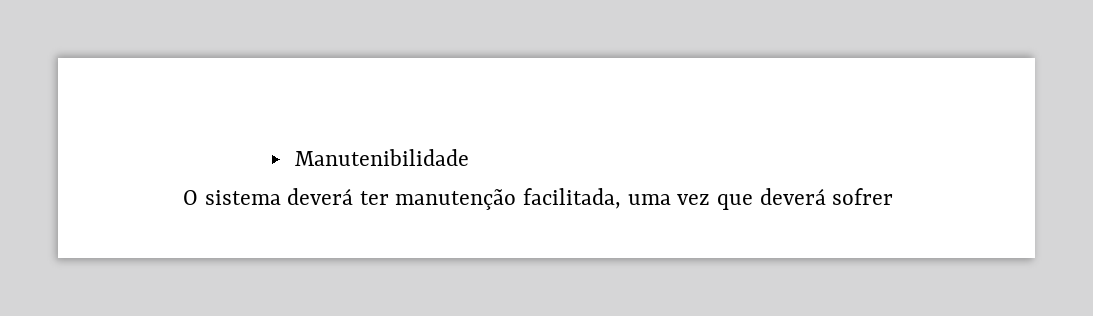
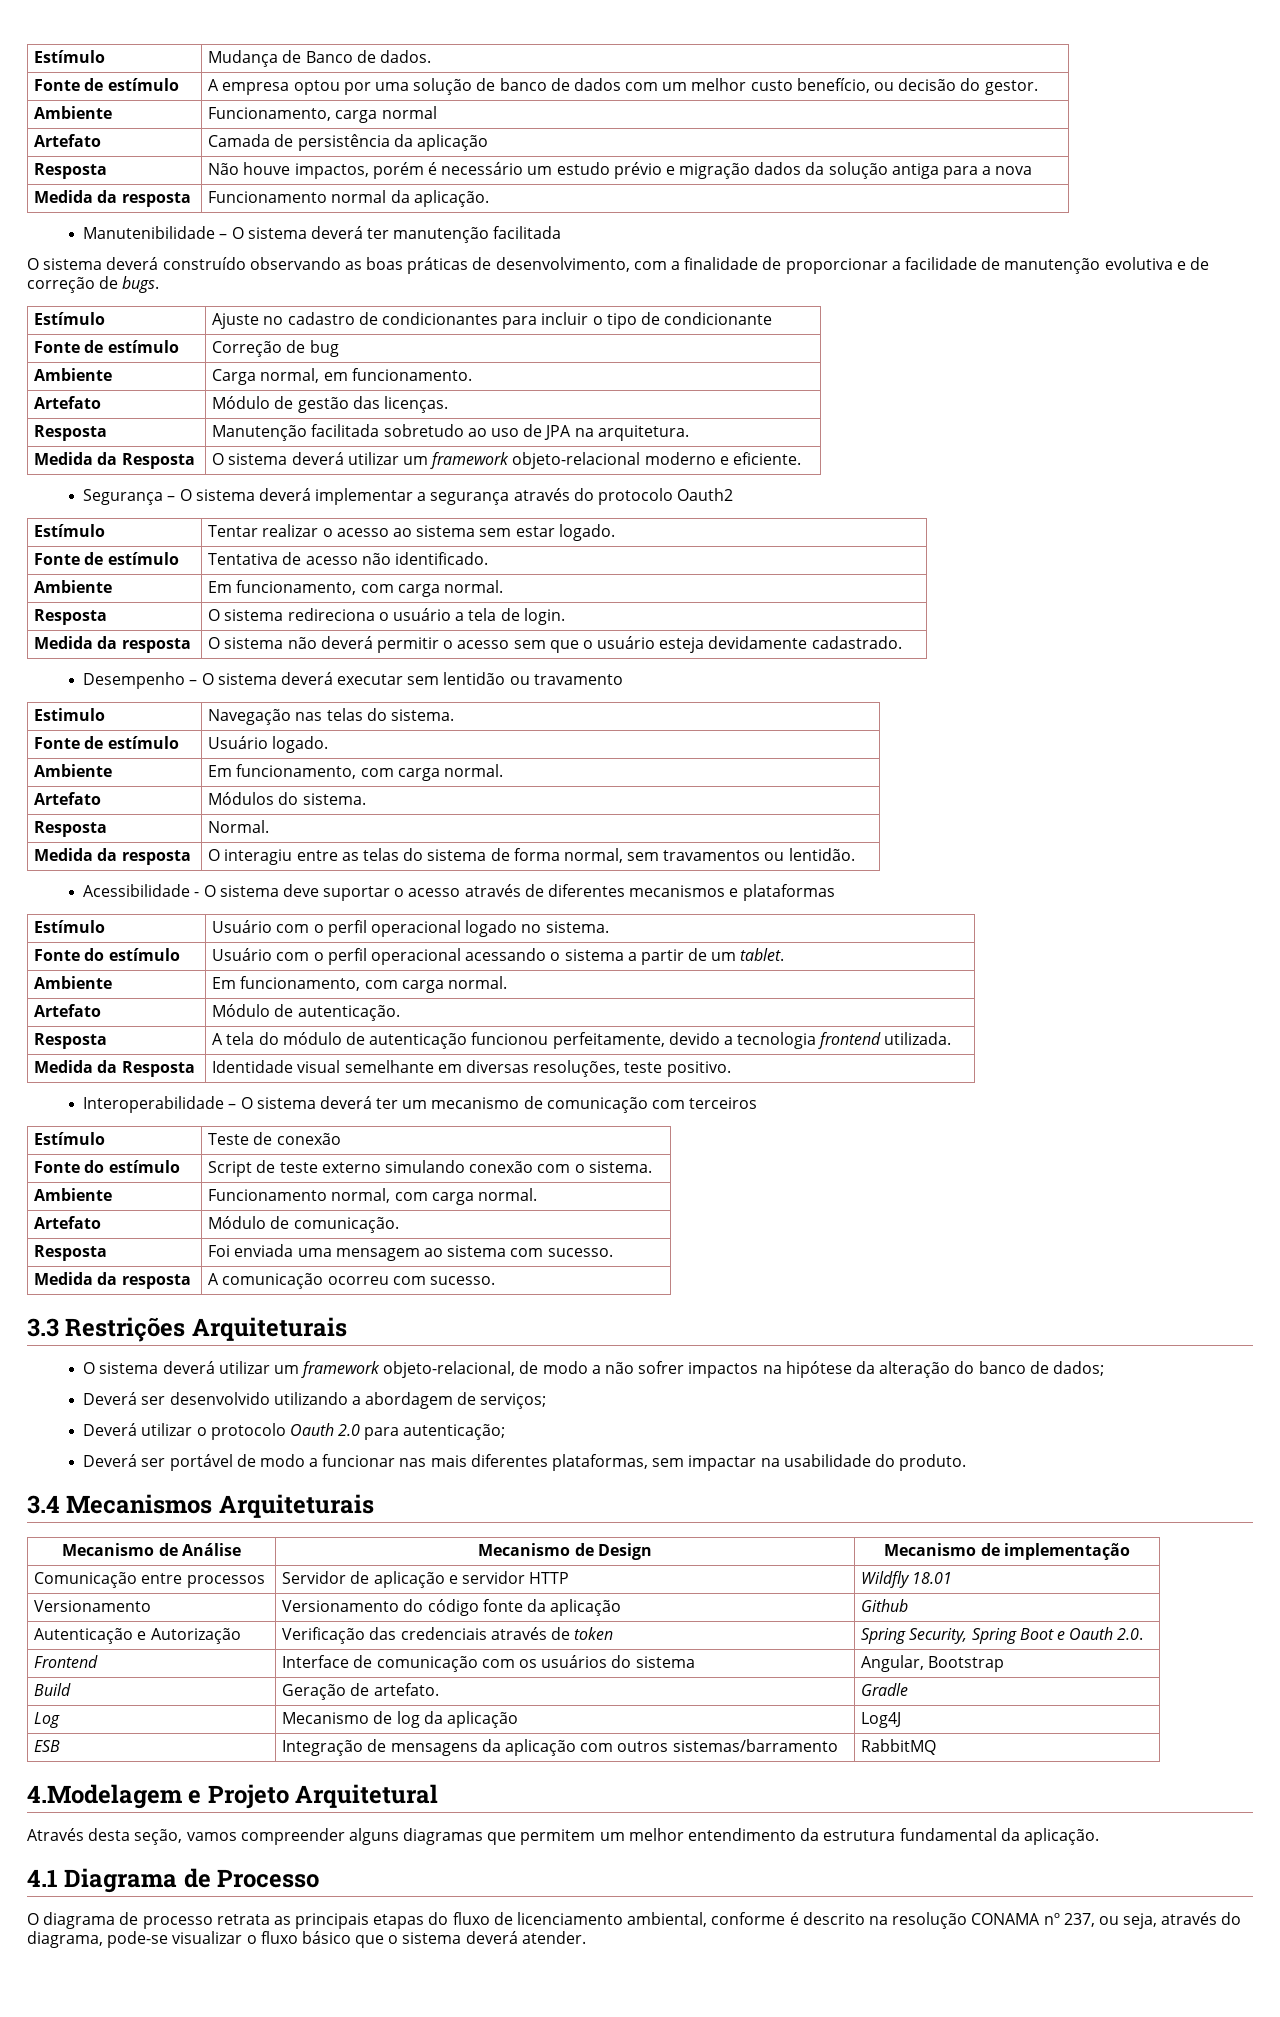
+ Estímulo | Mudança de Banco de dados.
+ Fonte de estímulo | A empresa optou por uma solução de banco de dados com um melhor custo benefício, ou decisão do gestor.
+ Ambiente | Funcionamento, carga normal
+ Artefato | Camada de persistência da aplicação
+ Resposta | Não houve impactos, porém é necessário um estudo prévio e migração dados da solução antiga para a nova
+ Medida da resposta | Funcionamento normal da aplicação.
- Manutenibilidade
- O sistema deverá ter manutenção facilitada, uma vez que deverá sofrer
+ Manutenibilidade – O sistema deverá ter manutenção facilitada
+ O sistema deverá construído observando as boas práticas de desenvolvimento, com a finalidade de proporcionar a facilidade de manutenção evolutiva e de correção de bugs.
+ Estímulo | Ajuste no cadastro de condicionantes para incluir o tipo de condicionante
+ Fonte de estímulo | Correção de bug
+ Ambiente | Carga normal, em funcionamento.
+ Artefato | Módulo de gestão das licenças.
+ Resposta | Manutenção facilitada sobretudo ao uso de JPA na arquitetura.
+ Medida da Resposta | O sistema deverá utilizar um framework objeto-relacional moderno e eficiente.
+ Segurança – O sistema deverá implementar a segurança através do protocolo Oauth2
+ Estímulo | Tentar realizar o acesso ao sistema sem estar logado.
+ Fonte de estímulo | Tentativa de acesso não identificado.
+ Ambiente | Em funcionamento, com carga normal.
+ Resposta | O sistema redireciona o usuário a tela de login.
+ Medida da resposta | O sistema não deverá permitir o acesso sem que o usuário esteja devidamente cadastrado.
+ Desempenho – O sistema deverá executar sem lentidão ou travamento
+ Estimulo | Navegação nas telas do sistema.
+ Fonte de estímulo | Usuário logado.
+ Ambiente | Em funcionamento, com carga normal.
+ Artefato | Módulos do sistema.
+ Resposta | Normal.
+ Medida da resposta | O interagiu entre as telas do sistema de forma normal, sem travamentos ou lentidão.
+ Acessibilidade - O sistema deve suportar o acesso através de diferentes mecanismos e plataformas
+ Estímulo | Usuário com o perfil operacional logado no sistema.
+ Fonte do estímulo | Usuário com o perfil operacional acessando o sistema a partir de um tablet.
+ Ambiente | Em funcionamento, com carga normal.
+ Artefato | Módulo de autenticação.
+ Resposta | A tela do módulo de autenticação funcionou perfeitamente, devido a tecnologia frontend utilizada.
+ Medida da Resposta | Identidade visual semelhante em diversas resoluções, teste positivo.
+ Interoperabilidade – O sistema deverá ter um mecanismo de comunicação com terceiros
+ Estímulo | Teste de conexão
+ Fonte do estímulo | Script de teste externo simulando conexão com o sistema.
+ Ambiente | Funcionamento normal, com carga normal.
+ Artefato | Módulo de comunicação.
+ Resposta | Foi enviada uma mensagem ao sistema com sucesso.
+ Medida da resposta | A comunicação ocorreu com sucesso.
+ 3.3 Restrições Arquiteturais
+ O sistema deverá utilizar um framework objeto-relacional, de modo a não sofrer impactos na hipótese da alteração do banco de dados;
+ Deverá ser desenvolvido utilizando a abordagem de serviços;
+ Deverá utilizar o protocolo Oauth 2.0 para autenticação;
+ Deverá ser portável de modo a funcionar nas mais diferentes plataformas, sem impactar na usabilidade do produto.
+ 3.4 Mecanismos Arquiteturais
+ Mecanismo de Análise | Mecanismo de Design | Mecanismo de implementação
+ Comunicação entre processos | Servidor de aplicação e servidor HTTP | Wildfly 18.01
+ Versionamento | Versionamento do código fonte da aplicação | Github
+ Autenticação e Autorização | Verificação das credenciais através de token | Spring Security, Spring Boot e Oauth 2.0.
+ Frontend | Interface de comunicação com os usuários do sistema | Angular, Bootstrap
+ Build | Geração de artefato. | Gradle
+ Log | Mecanismo de log da aplicação | Log4J
+ ESB | Integração de mensagens da aplicação com outros sistemas/barramento | RabbitMQ
+ 4.Modelagem e Projeto Arquitetural
+ Através desta seção, vamos compreender alguns diagramas que permitem um melhor entendimento da estrutura fundamental da aplicação.
+ 4.1 Diagrama de Processo
+ O diagrama de processo retrata as principais etapas do fluxo de licenciamento ambiental, conforme é descrito na resolução CONAMA nº 237, ou seja, através do diagrama, pode-se visualizar o fluxo básico que o sistema deverá atender.

